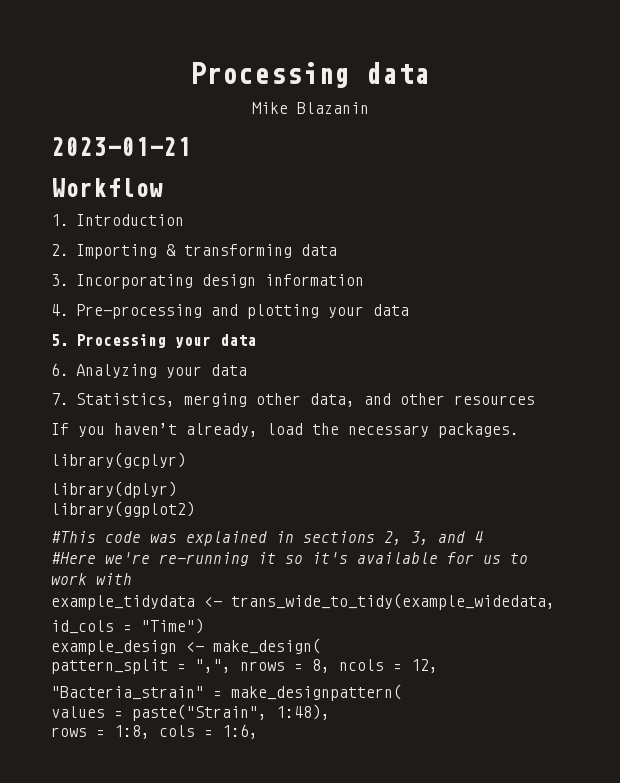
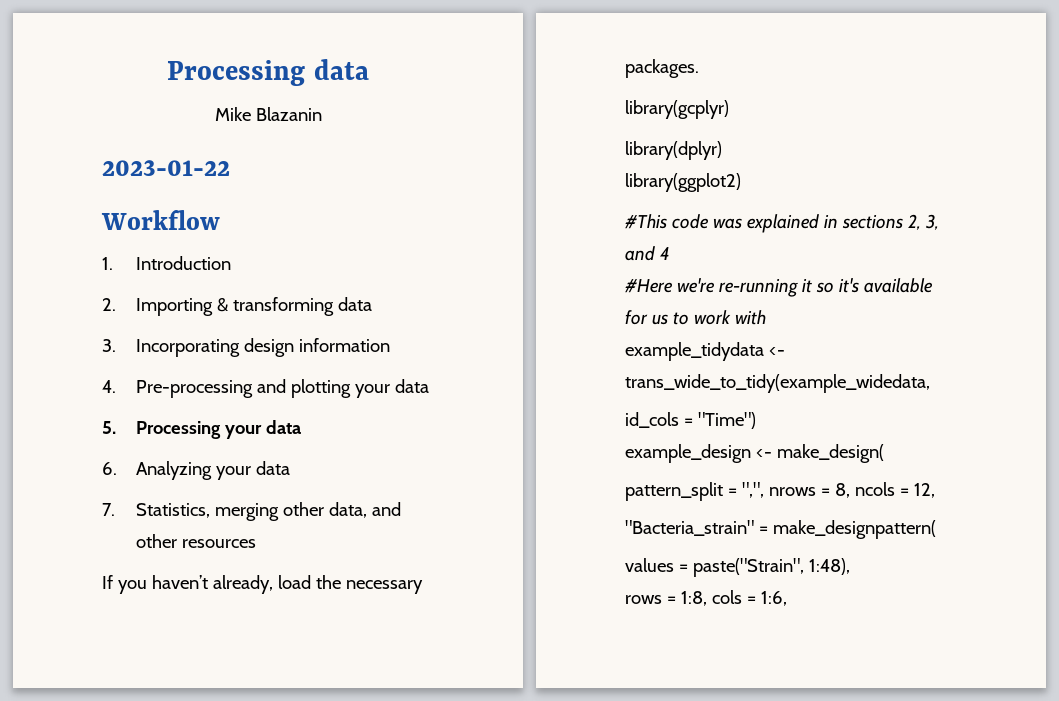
- 2023-01-21
+ 2023-01-22

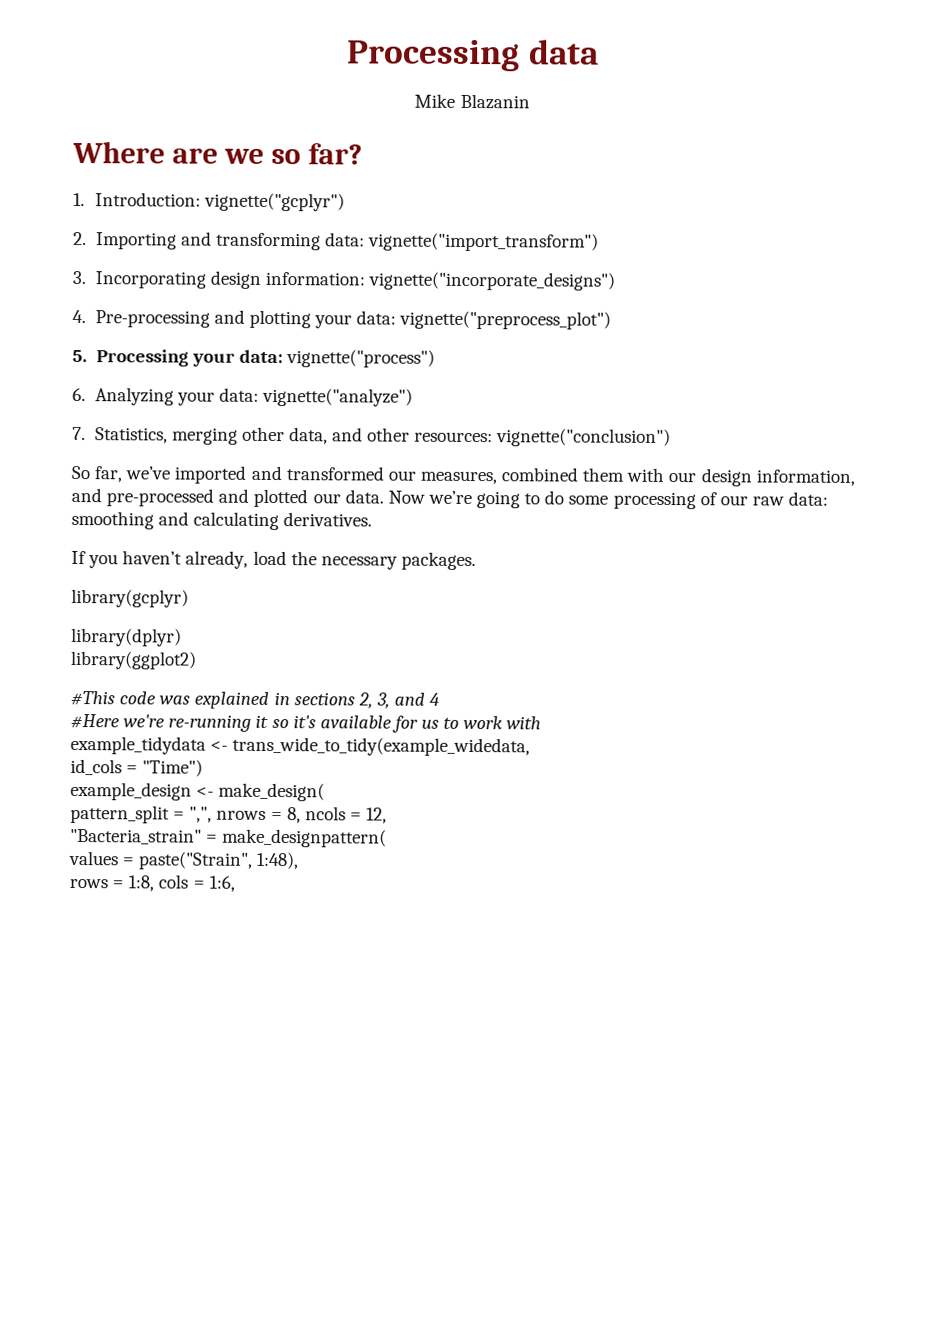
- 2023-01-22
- Workflow
+ Where are we so far?
- 1. Introduction
+ 1. Introduction: vignette("gcplyr")
- 2. Importing & transforming data
+ 2. Importing and transforming data: vignette("import_transform")
- 3. Incorporating design information
+ 3. Incorporating design information: vignette("incorporate_designs")
- 4. Pre-processing and plotting your data
+ 4. Pre-processing and plotting your data: vignette("preprocess_plot")
- 5. Processing your data
+ 5. Processing your data: vignette("process")
- 6. Analyzing your data
+ 6. Analyzing your data: vignette("analyze")
- 7. Statistics, merging other data, and other resources
+ 7. Statistics, merging other data, and other resources: vignette("conclusion")
+ So far, we’ve imported and transformed our measures, combined them with our design information, and pre-processed and plotted our data. Now we’re going to do some processing of our raw data: smoothing and calculating derivatives.

